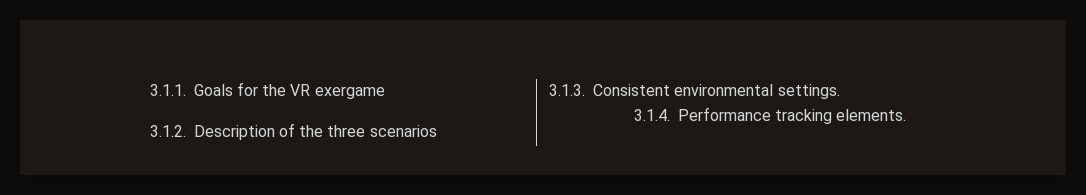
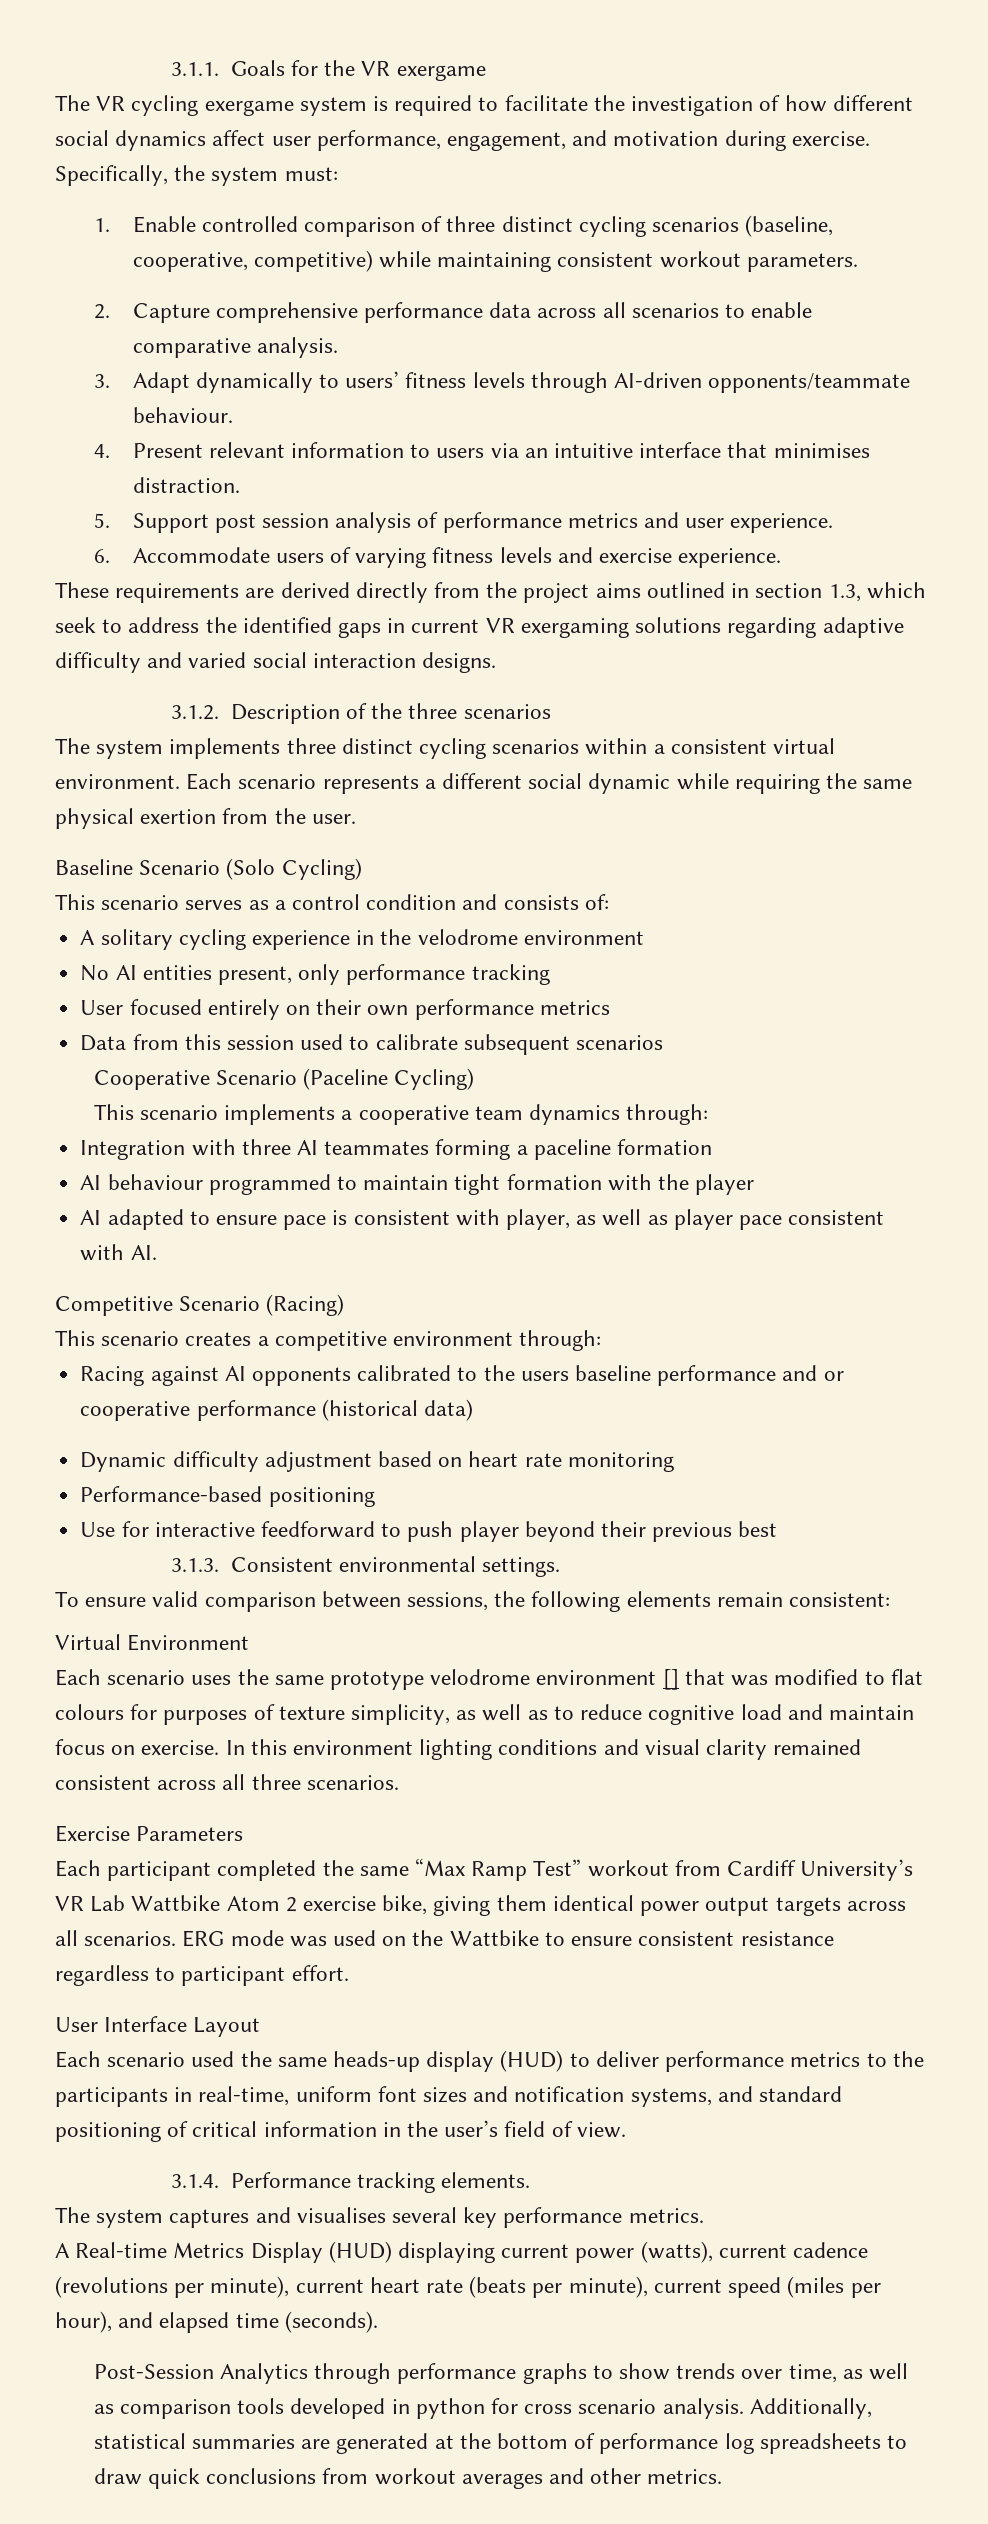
+ The VR cycling exergame system is required to facilitate the investigation of how different social dynamics affect user performance, engagement, and motivation during exercise. Specifically, the system must:
+ 1. Enable controlled comparison of three distinct cycling scenarios (baseline, cooperative, competitive) while maintaining consistent workout parameters.
+ 2. Capture comprehensive performance data across all scenarios to enable comparative analysis.
+ 3. Adapt dynamically to users’ fitness levels through AI-driven opponents/teammate behaviour.
+ 4. Present relevant information to users via an intuitive interface that minimises distraction.
+ 5. Support post session analysis of performance metrics and user experience.
+ 6. Accommodate users of varying fitness levels and exercise experience.
+ These requirements are derived directly from the project aims outlined in section 1.3, which seek to address the identified gaps in current VR exergaming solutions regarding adaptive difficulty and varied social interaction designs.
+ The system implements three distinct cycling scenarios within a consistent virtual environment. Each scenario represents a different social dynamic while requiring the same physical exertion from the user.
+ Baseline Scenario (Solo Cycling)
+ This scenario serves as a control condition and consists of:
+ A solitary cycling experience in the velodrome environment
+ No AI entities present, only performance tracking
+ User focused entirely on their own performance metrics
+ Data from this session used to calibrate subsequent scenarios
+ Cooperative Scenario (Paceline Cycling)
+ This scenario implements a cooperative team dynamics through:
+ Integration with three AI teammates forming a paceline formation
+ AI behaviour programmed to maintain tight formation with the player
+ AI adapted to ensure pace is consistent with player, as well as player pace consistent with AI.
+ Competitive Scenario (Racing)
+ This scenario creates a competitive environment through:
+ Racing against AI opponents calibrated to the users baseline performance and or cooperative performance (historical data)
+ Dynamic difficulty adjustment based on heart rate monitoring
+ Performance-based positioning
+ Use for interactive feedforward to push player beyond their previous best
  3.1.3. Consistent environmental settings.
+ To ensure valid comparison between sessions, the following elements remain consistent:
+ Virtual Environment
+ Each scenario uses the same prototype velodrome environment [] that was modified to flat colours for purposes of texture simplicity, as well as to reduce cognitive load and maintain focus on exercise. In this environment lighting conditions and visual clarity remained consistent across all three scenarios.
+ Exercise Parameters
+ Each participant completed the same “Max Ramp Test” workout from Cardiff University’s VR Lab Wattbike Atom 2 exercise bike, giving them identical power output targets across all scenarios. ERG mode was used on the Wattbike to ensure consistent resistance regardless to participant effort.
+ User Interface Layout
+ Each scenario used the same heads-up display (HUD) to deliver performance metrics to the participants in real-time, uniform font sizes and notification systems, and standard positioning of critical information in the user’s field of view.
  3.1.4. Performance tracking elements.
+ The system captures and visualises several key performance metrics.
+ A Real-time Metrics Display (HUD) displaying current power (watts), current cadence (revolutions per minute), current heart rate (beats per minute), current speed (miles per hour), and elapsed time (seconds).
+ Post-Session Analytics through performance graphs to show trends over time, as well as comparison tools developed in python for cross scenario analysis. Additionally, statistical summaries are generated at the bottom of performance log spreadsheets to draw quick conclusions from workout averages and other metrics.

